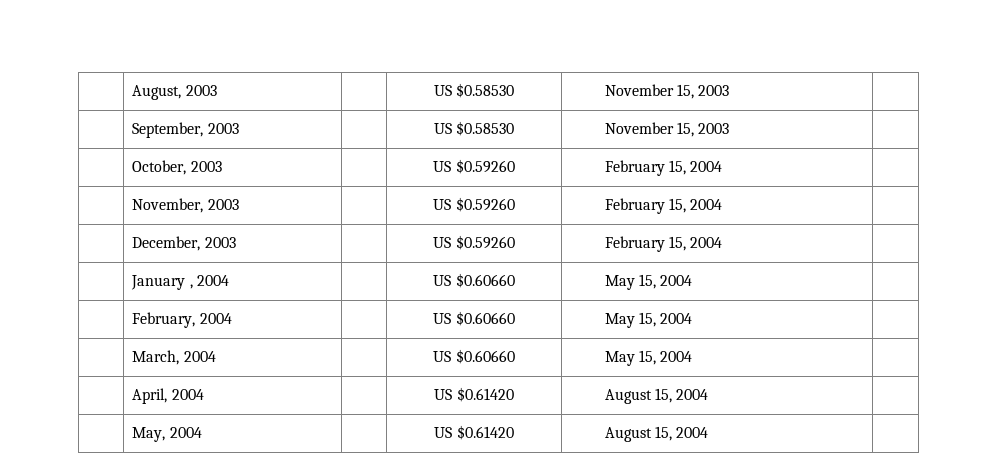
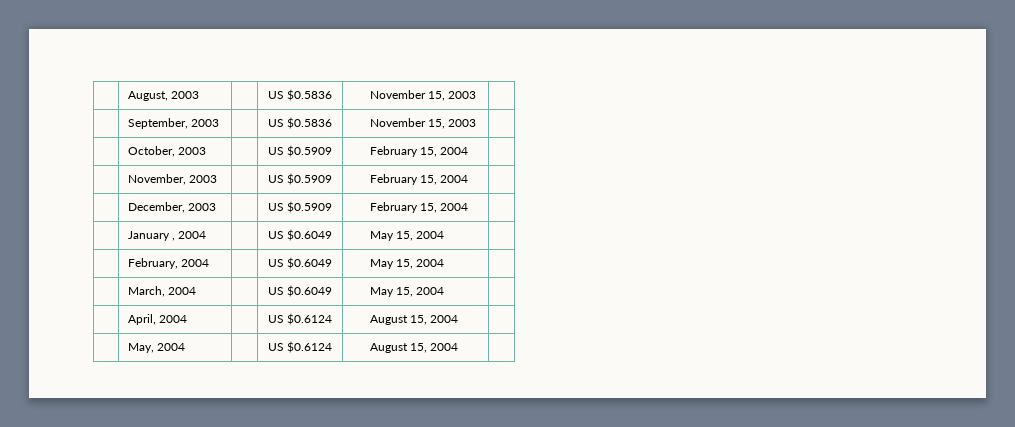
- | August, 2003 | | US $0.58530 | November 15, 2003 |
+ | August, 2003 | | US $0.5836 | November 15, 2003 |
- | September, 2003 | | US $0.58530 | November 15, 2003 |
+ | September, 2003 | | US $0.5836 | November 15, 2003 |
- | October, 2003 | | US $0.59260 | February 15, 2004 |
+ | October, 2003 | | US $0.5909 | February 15, 2004 |
- | November, 2003 | | US $0.59260 | February 15, 2004 |
+ | November, 2003 | | US $0.5909 | February 15, 2004 |
- | December, 2003 | | US $0.59260 | February 15, 2004 |
+ | December, 2003 | | US $0.5909 | February 15, 2004 |
- | January , 2004 | | US $0.60660 | May 15, 2004 |
+ | January , 2004 | | US $0.6049 | May 15, 2004 |
- | February, 2004 | | US $0.60660 | May 15, 2004 |
+ | February, 2004 | | US $0.6049 | May 15, 2004 |
- | March, 2004 | | US $0.60660 | May 15, 2004 |
+ | March, 2004 | | US $0.6049 | May 15, 2004 |
- | April, 2004 | | US $0.61420 | August 15, 2004 |
+ | April, 2004 | | US $0.6124 | August 15, 2004 |
- | May, 2004 | | US $0.61420 | August 15, 2004 |
+ | May, 2004 | | US $0.6124 | August 15, 2004 |

